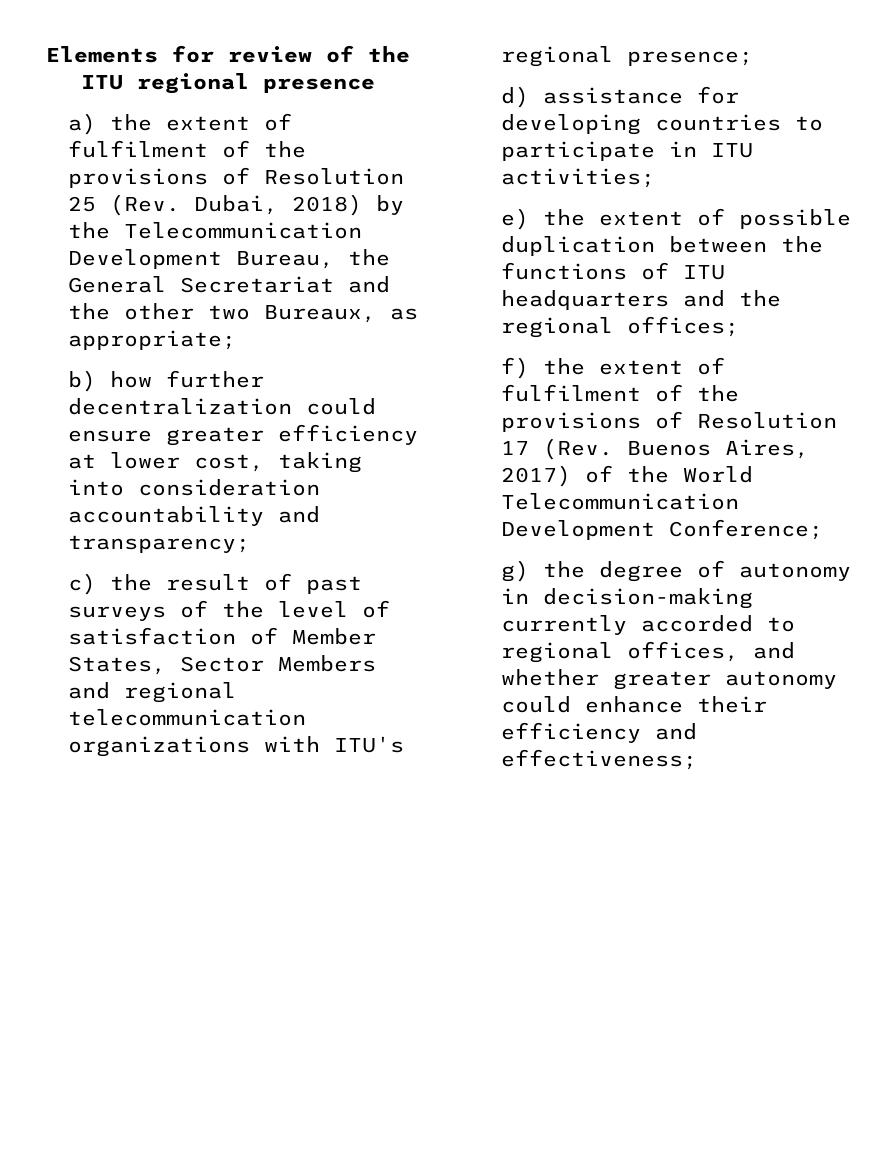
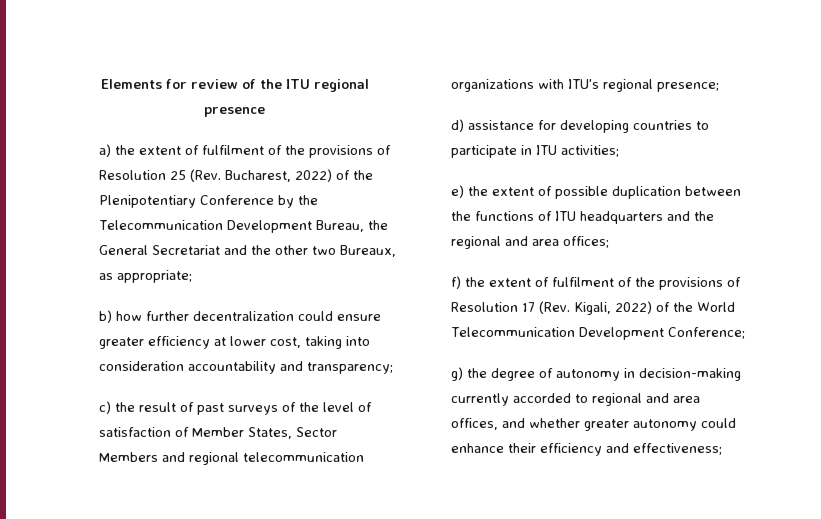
- a) the extent of fulfilment of the provisions of Resolution 25 (Rev. Dubai, 2018) by the Telecommunication Development Bureau, the General Secretariat and the other two Bureaux, as appropriate;
+ a) the extent of fulfilment of the provisions of Resolution 25 (Rev. Bucharest, 2022) of the Plenipotentiary Conference by the Telecommunication Development Bureau, the General Secretariat and the other two Bureaux, as appropriate;
- e) the extent of possible duplication between the functions of ITU headquarters and the regional offices;
+ e) the extent of possible duplication between the functions of ITU headquarters and the regional and area offices;
- f) the extent of fulfilment of the provisions of Resolution 17 (Rev. Buenos Aires, 2017) of the World Telecommunication Development Conference;
+ f) the extent of fulfilment of the provisions of Resolution 17 (Rev. Kigali, 2022) of the World Telecommunication Development Conference;
- g) the degree of autonomy in decision-making currently accorded to regional offices, and whether greater autonomy could enhance their efficiency and effectiveness;
+ g) the degree of autonomy in decision-making currently accorded to regional and area offices, and whether greater autonomy could enhance their efficiency and effectiveness;

